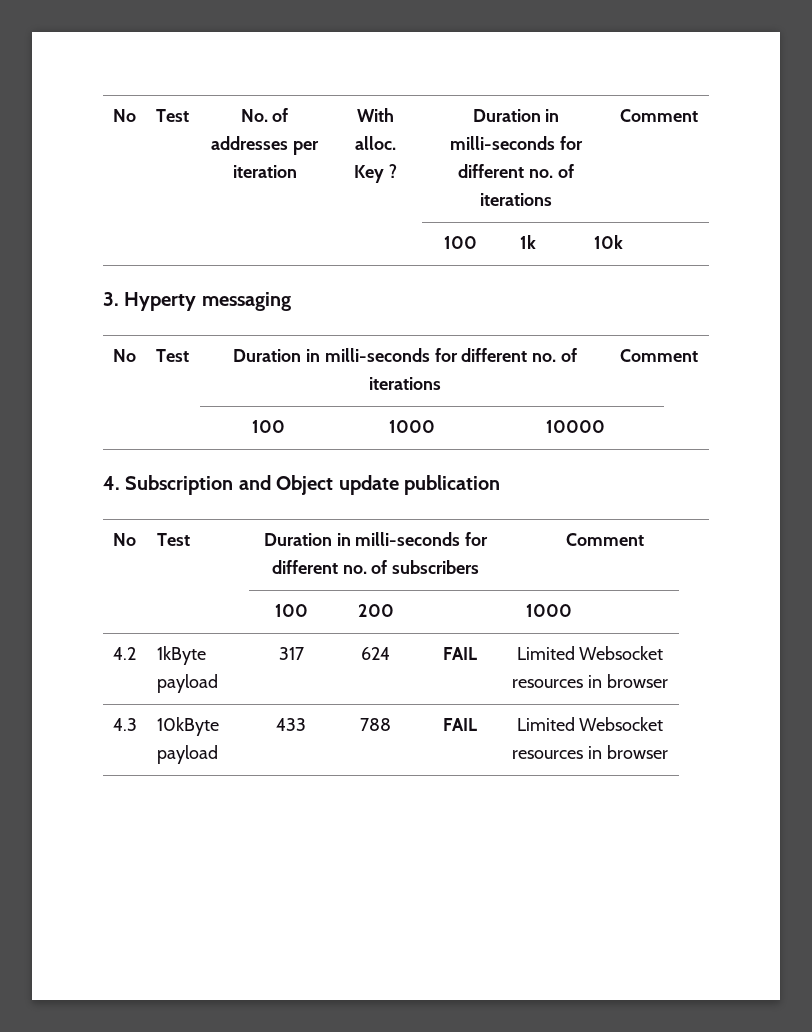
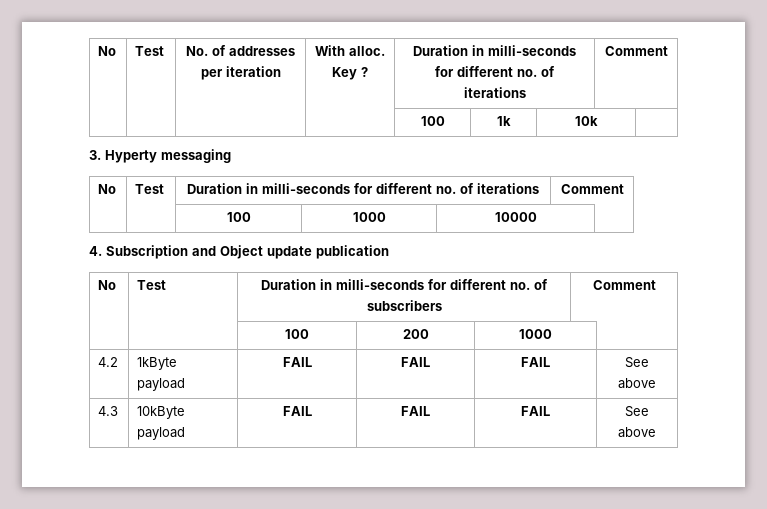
- 4.2 | 1kByte payload | 317 | 624 | FAIL | Limited Websocket resources in browser
+ 4.2 | 1kByte payload | FAIL | FAIL | FAIL | See above
- 4.3 | 10kByte payload | 433 | 788 | FAIL | Limited Websocket resources in browser
+ 4.3 | 10kByte payload | FAIL | FAIL | FAIL | See above

